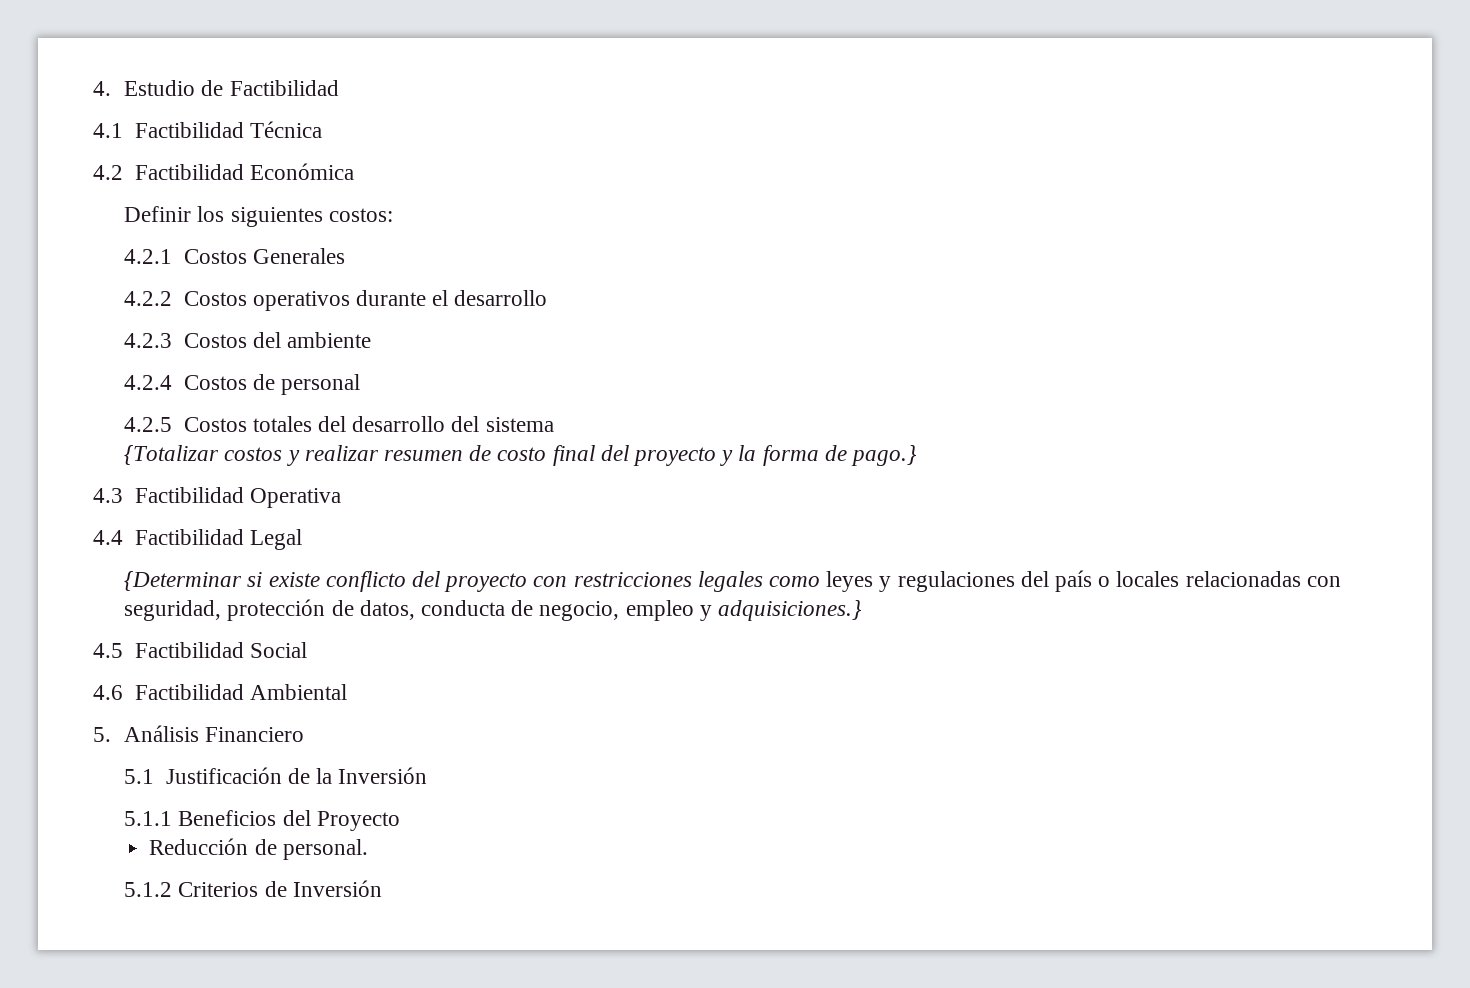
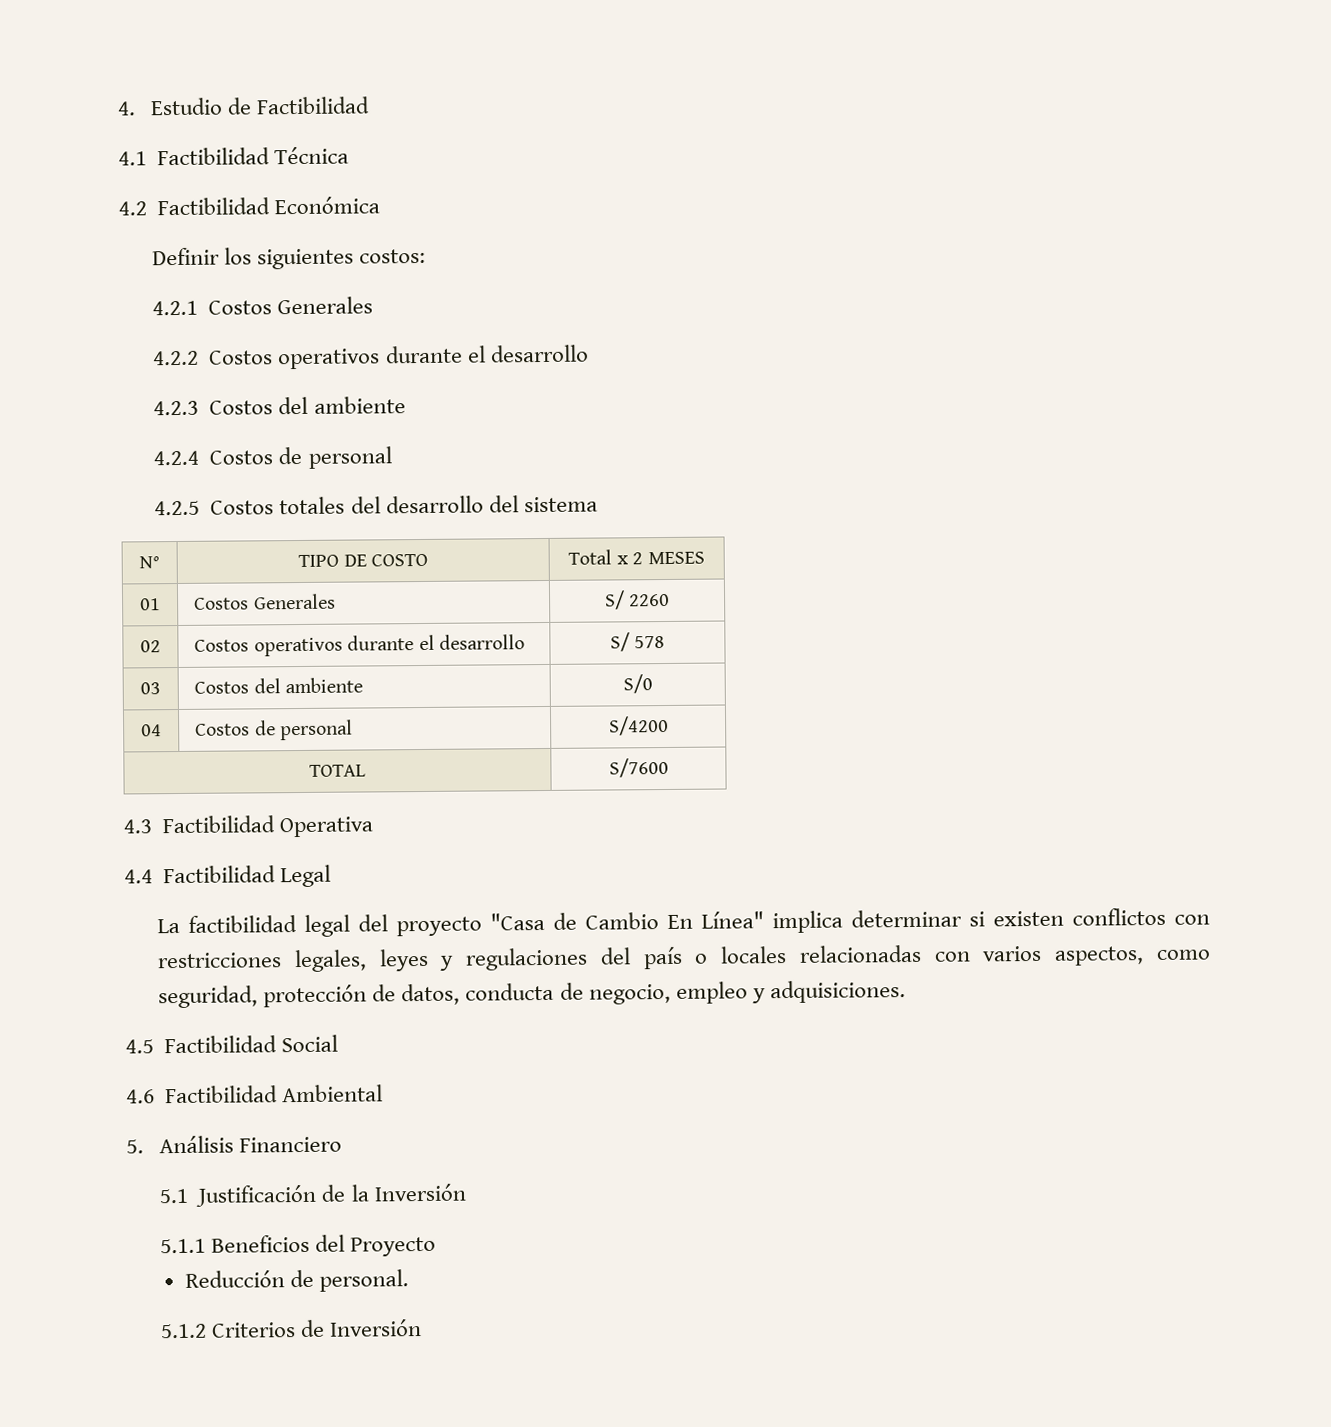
- {Totalizar costos y realizar resumen de costo final del proyecto y la forma de pago.}
+ N° | TIPO DE COSTO | Total x 2 MESES
+ 01 | Costos Generales | S/ 2260
+ 02 | Costos operativos durante el desarrollo | S/ 578
+ 03 | Costos del ambiente | S/0
+ 04 | Costos de personal | S/4200
+ TOTAL | S/7600
- {Determinar si existe conflicto del proyecto con restricciones legales como leyes y regulaciones del país o locales relacionadas con seguridad, protección de datos, conducta de negocio, empleo y adquisiciones.}
+ La factibilidad legal del proyecto "Casa de Cambio En Línea" implica determinar si existen conflictos con restricciones legales, leyes y regulaciones del país o locales relacionadas con varios aspectos, como seguridad, protección de datos, conducta de negocio, empleo y adquisiciones.

